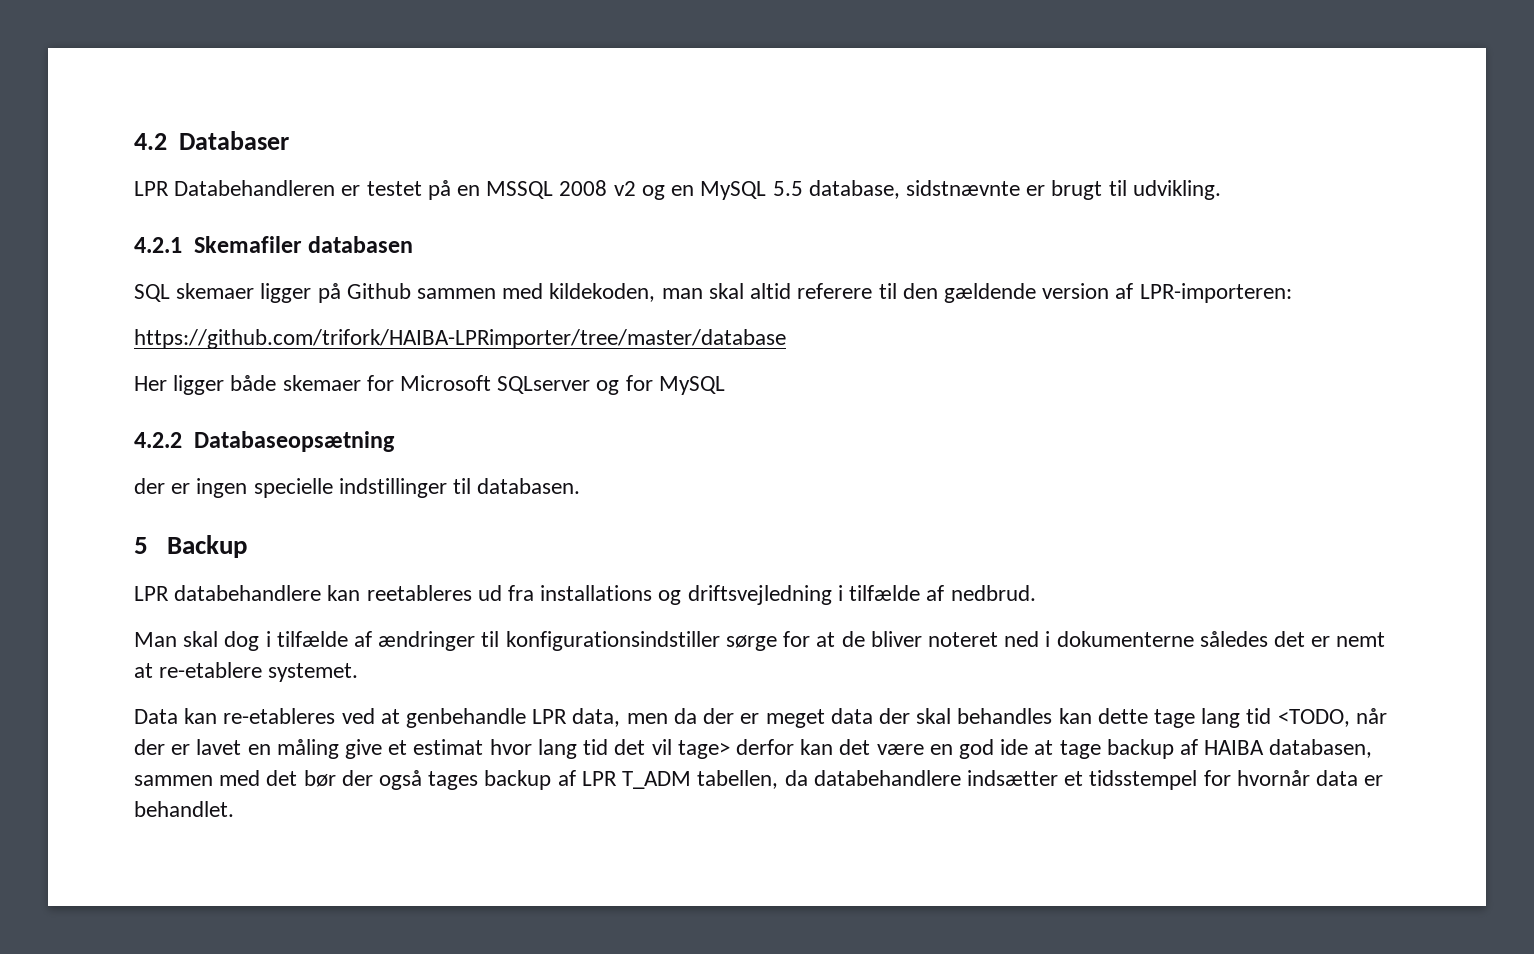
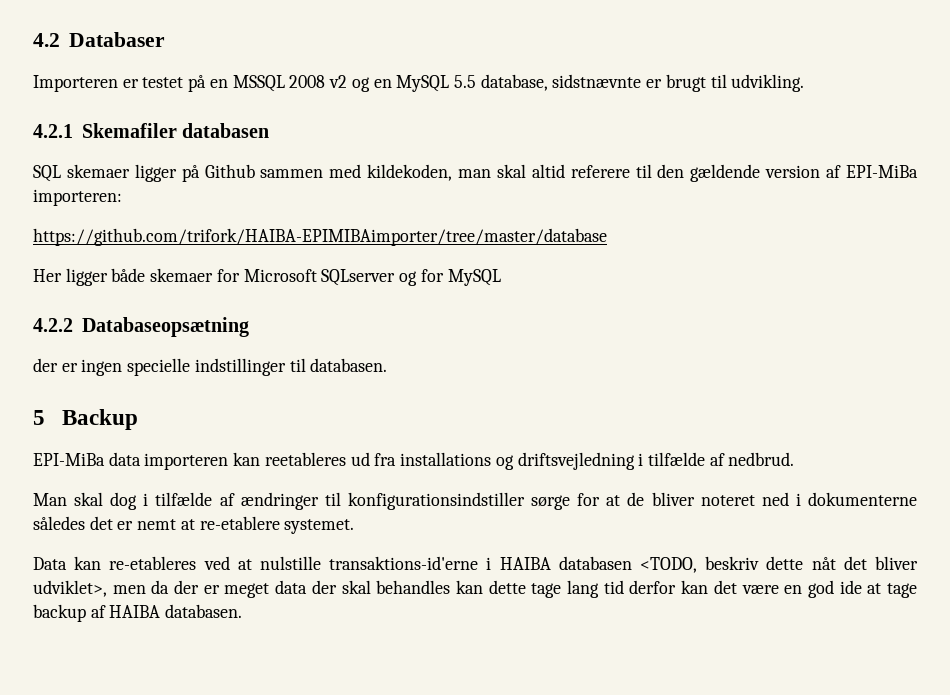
- LPR Databehandleren er testet på en MSSQL 2008 v2 og en MySQL 5.5 database, sidstnævnte er brugt til udvikling.
+ Importeren er testet på en MSSQL 2008 v2 og en MySQL 5.5 database, sidstnævnte er brugt til udvikling.
- SQL skemaer ligger på Github sammen med kildekoden, man skal altid referere til den gældende version af LPR-importeren:
- https://github.com/trifork/HAIBA-LPRimporter/tree/master/database
+ SQL skemaer ligger på Github sammen med kildekoden, man skal altid referere til den gældende version af EPI-MiBa importeren:
+ https://github.com/trifork/HAIBA-EPIMIBAimporter/tree/master/database
- LPR databehandlere kan reetableres ud fra installations og driftsvejledning i tilfælde af nedbrud.
+ EPI-MiBa data importeren kan reetableres ud fra installations og driftsvejledning i tilfælde af nedbrud.
- Data kan re-etableres ved at genbehandle LPR data, men da der er meget data der skal behandles kan dette tage lang tid <TODO, når der er lavet en måling give et estimat hvor lang tid det vil tage> derfor kan det være en god ide at tage backup af HAIBA databasen, sammen med det bør der også tages backup af LPR T_ADM tabellen, da databehandlere indsætter et tidsstempel for hvornår data er behandlet.
+ Data kan re-etableres ved at nulstille transaktions-id'erne i HAIBA databasen <TODO, beskriv dette nåt det bliver udviklet>, men da der er meget data der skal behandles kan dette tage lang tid derfor kan det være en god ide at tage backup af HAIBA databasen.

